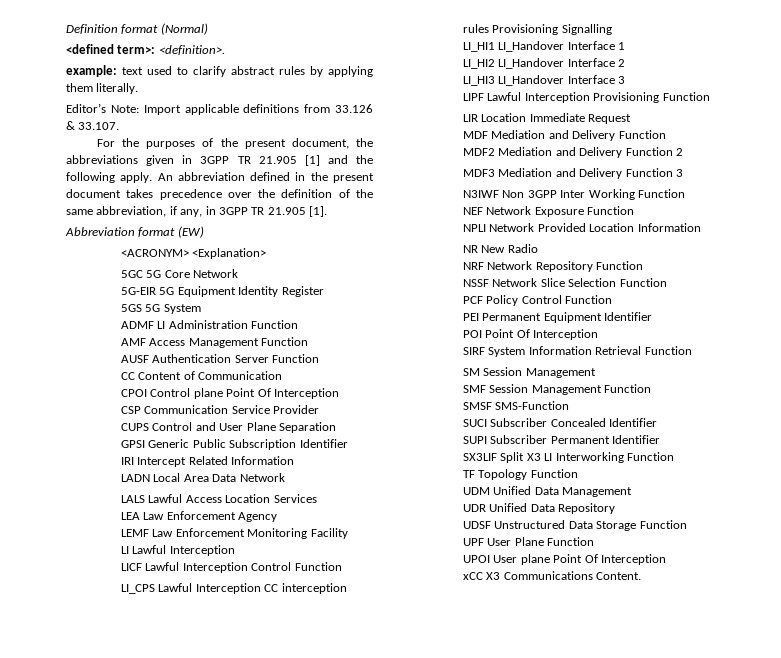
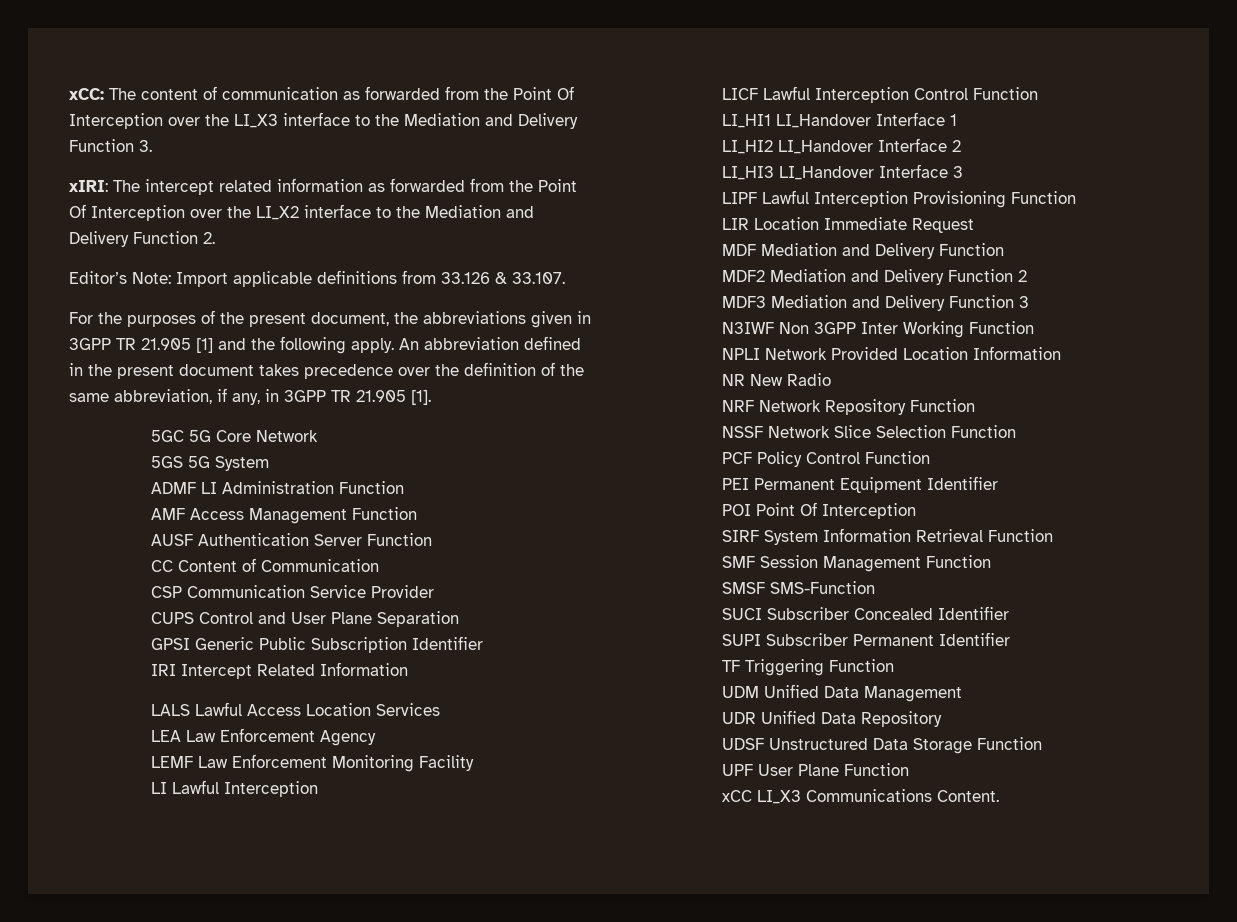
- Definition format (Normal)
- <defined term>: <definition>.
- example: text used to clarify abstract rules by applying them literally.
+ xCC: The content of communication as forwarded from the Point Of Interception over the LI_X3 interface to the Mediation and Delivery Function 3.
+ xIRI: The intercept related information as forwarded from the Point Of Interception over the LI_X2 interface to the Mediation and Delivery Function 2.
- Abbreviation format (EW)
- <ACRONYM> <Explanation>
- 5G-EIR 5G Equipment Identity Register
- CPOI Control plane Point Of Interception
- LADN Local Area Data Network
- LI_CPS Lawful Interception CC interception rules Provisioning Signalling
- NEF Network Exposure Function
- SM Session Management
- SX3LIF Split X3 LI Interworking Function
- TF Topology Function
+ TF Triggering Function
- UPOI User plane Point Of Interception
- xCC X3 Communications Content.
+ xCC LI_X3 Communications Content.

